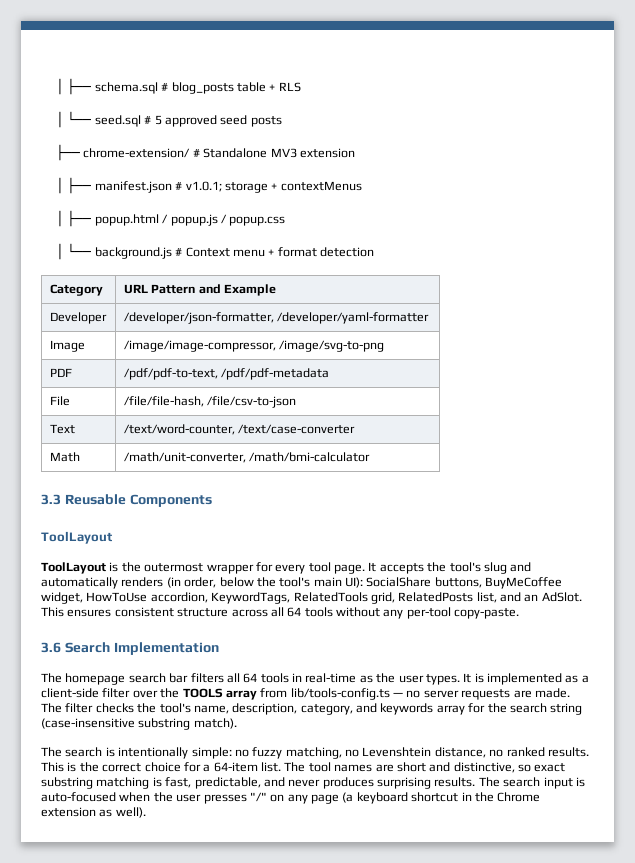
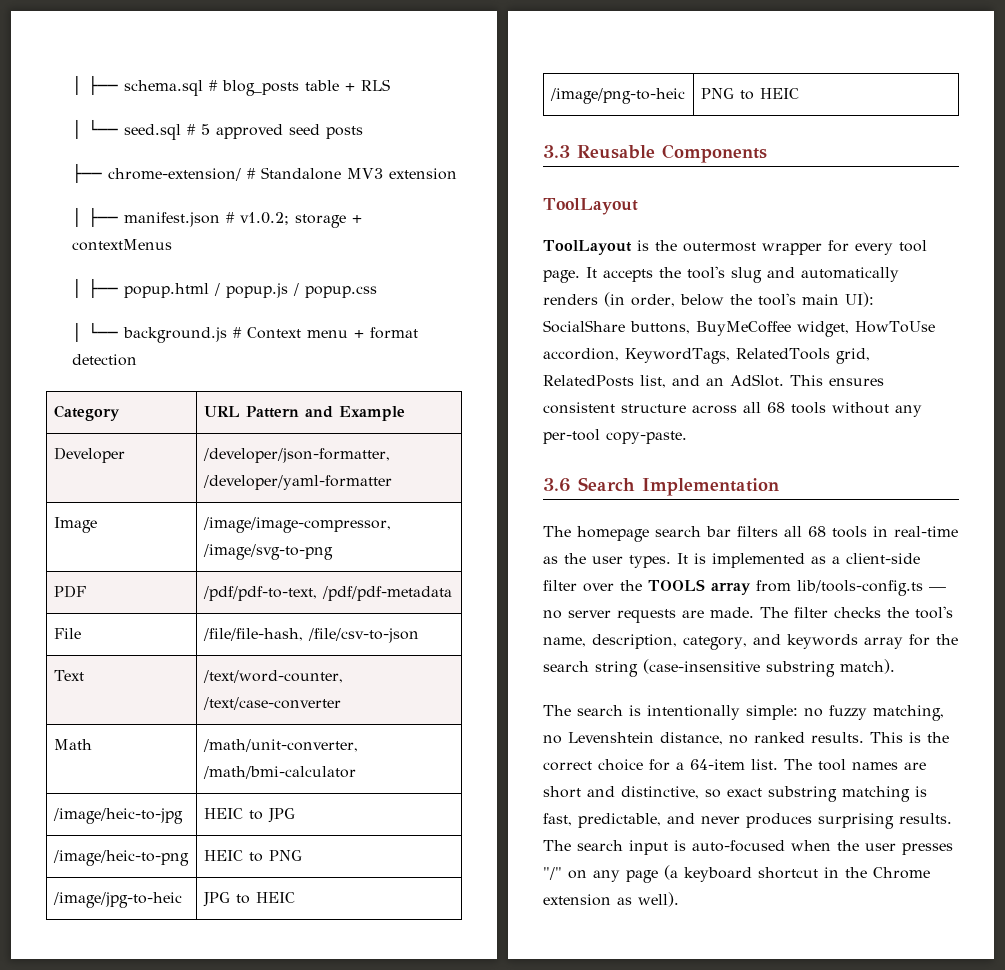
- │ ├── manifest.json # v1.0.1; storage + contextMenus
+ │ ├── manifest.json # v1.0.2; storage + contextMenus
+ /image/heic-to-jpg | HEIC to JPG
+ /image/heic-to-png | HEIC to PNG
+ /image/jpg-to-heic | JPG to HEIC
+ /image/png-to-heic | PNG to HEIC
- This ensures consistent structure across all 64 tools without any per-tool copy-paste.
+ This ensures consistent structure across all 68 tools without any per-tool copy-paste.
- The homepage search bar filters all 64 tools in real-time as the user types.
+ The homepage search bar filters all 68 tools in real-time as the user types.

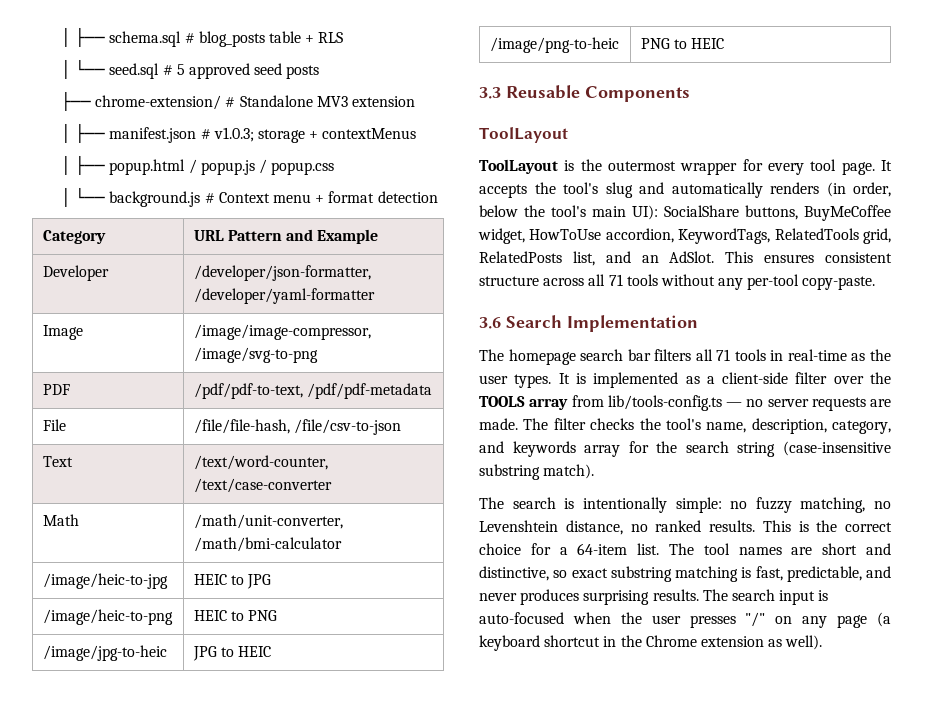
- │ ├── manifest.json # v1.0.2; storage + contextMenus
+ │ ├── manifest.json # v1.0.3; storage + contextMenus
- This ensures consistent structure across all 68 tools without any per-tool copy-paste.
+ This ensures consistent structure across all 71 tools without any per-tool copy-paste.
- The homepage search bar filters all 68 tools in real-time as the user types.
+ The homepage search bar filters all 71 tools in real-time as the user types.

